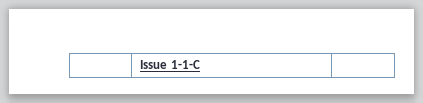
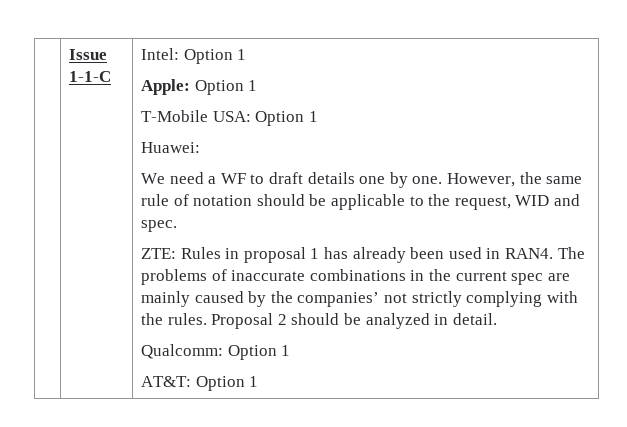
+ Intel: Option 1
+ Apple: Option 1
+ T-Mobile USA: Option 1
+ Huawei:
+ We need a WF to draft details one by one. However, the same rule of notation should be applicable to the request, WID and spec.
+ ZTE: Rules in proposal 1 has already been used in RAN4. The problems of inaccurate combinations in the current spec are mainly caused by the companies’ not strictly complying with the rules. Proposal 2 should be analyzed in detail.
+ Qualcomm: Option 1
+ AT&T: Option 1

